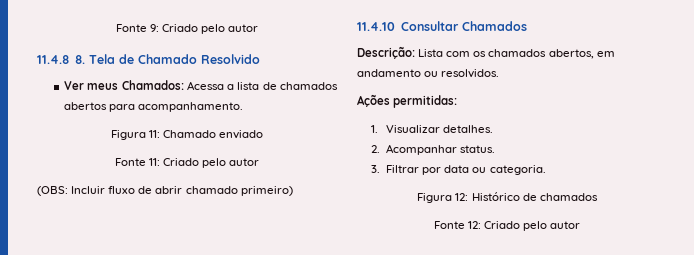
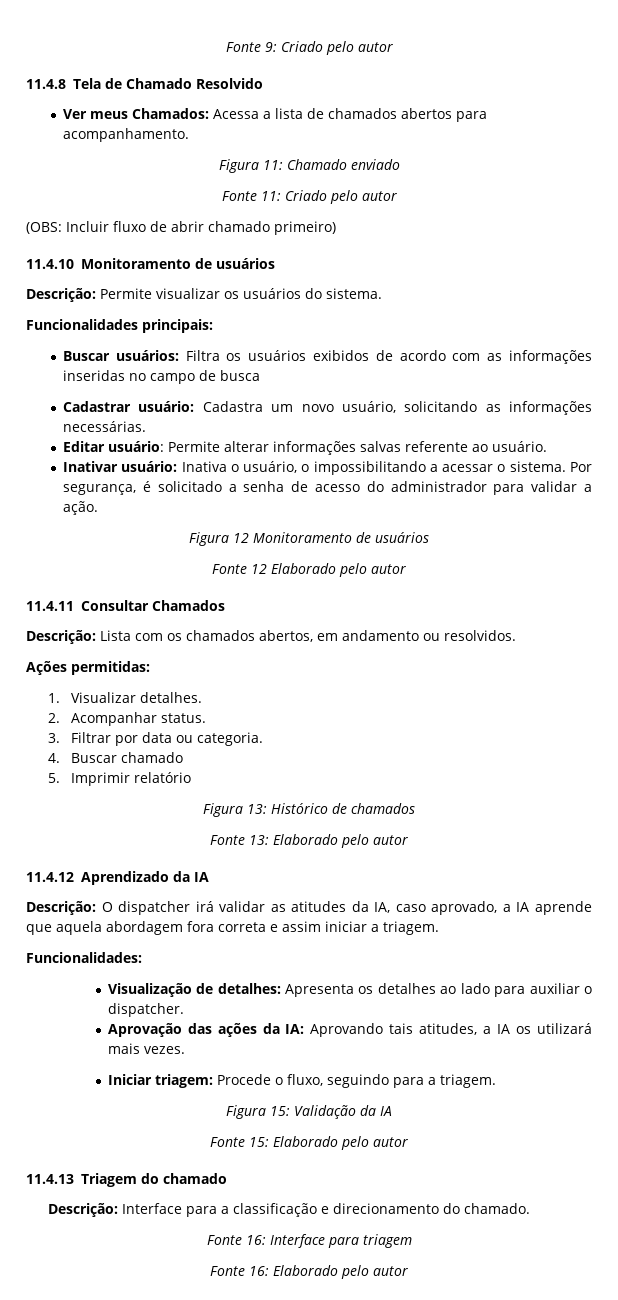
- 11.4.8 8. Tela de Chamado Resolvido
+ 11.4.8 Tela de Chamado Resolvido
- 11.4.10 Consultar Chamados
+ 11.4.10 Monitoramento de usuários
+ Descrição: Permite visualizar os usuários do sistema.
+ Funcionalidades principais:
+ Buscar usuários: Filtra os usuários exibidos de acordo com as informações inseridas no campo de busca
+ Cadastrar usuário: Cadastra um novo usuário, solicitando as informações necessárias.
+ Editar usuário: Permite alterar informações salvas referente ao usuário.
+ Inativar usuário: Inativa o usuário, o impossibilitando a acessar o sistema. Por segurança, é solicitado a senha de acesso do administrador para validar a ação.
+ Figura 12 Monitoramento de usuários
+ Fonte 12 Elaborado pelo autor
+ 11.4.11 Consultar Chamados
- Figura 12: Histórico de chamados
+ 4. Buscar chamado
+ 5. Imprimir relatório
+ Figura 13: Histórico de chamados
- Fonte 12: Criado pelo autor
+ Fonte 13: Elaborado pelo autor
+ 11.4.12 Aprendizado da IA
+ Descrição: O dispatcher irá validar as atitudes da IA, caso aprovado, a IA aprende que aquela abordagem fora correta e assim iniciar a triagem.
+ Funcionalidades:
+ Visualização de detalhes: Apresenta os detalhes ao lado para auxiliar o dispatcher.
+ Aprovação das ações da IA: Aprovando tais atitudes, a IA os utilizará mais vezes.
+ Iniciar triagem: Procede o fluxo, seguindo para a triagem.
+ Figura 15: Validação da IA
+ Fonte 15: Elaborado pelo autor
+ 11.4.13 Triagem do chamado
+ Descrição: Interface para a classificação e direcionamento do chamado.
+ Fonte 16: Interface para triagem
+ Fonte 16: Elaborado pelo autor

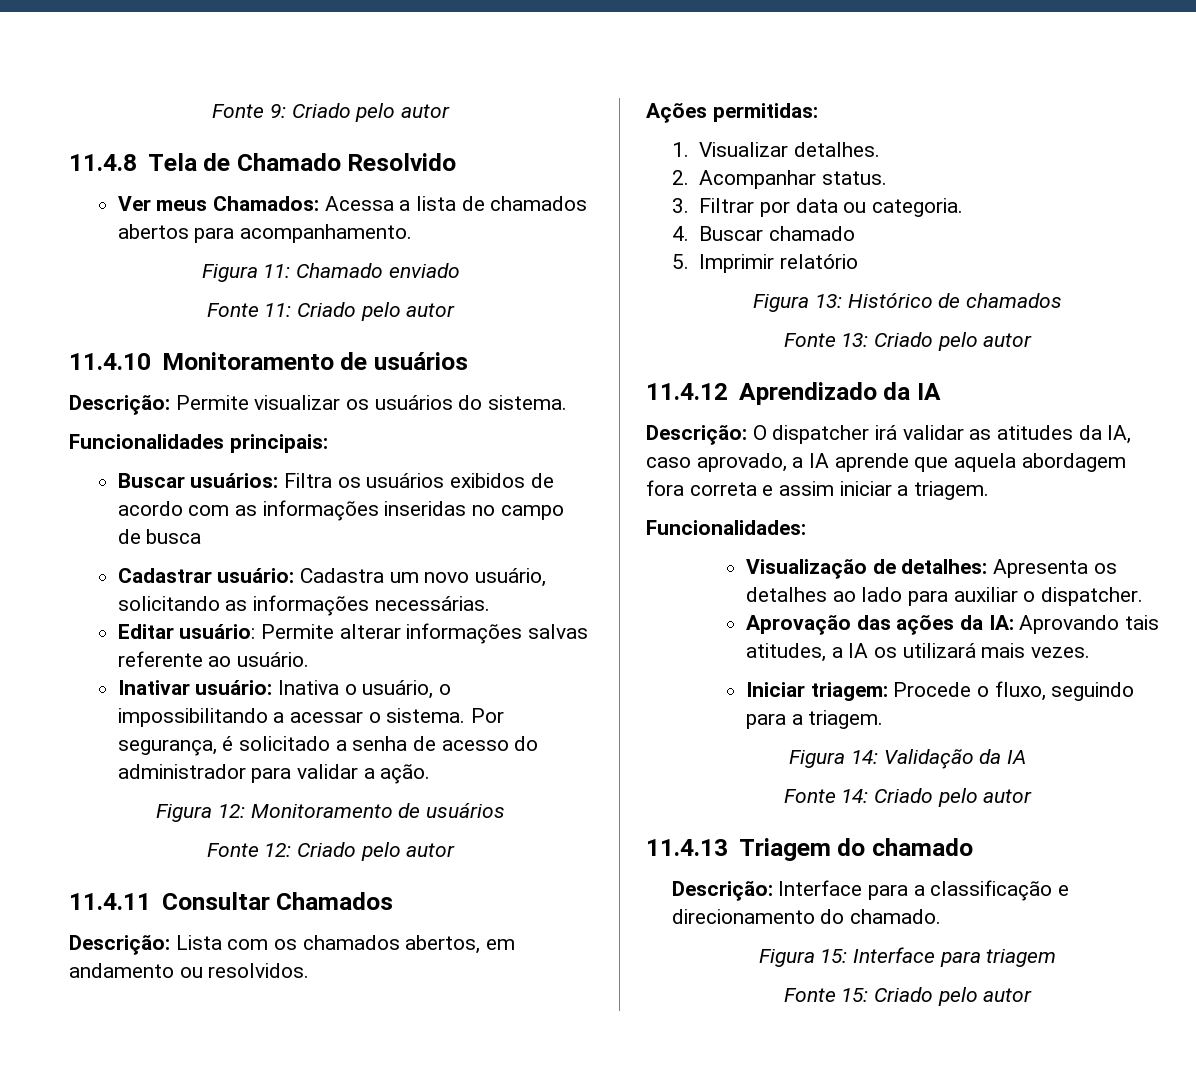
- (OBS: Incluir fluxo de abrir chamado primeiro)
- Figura 12 Monitoramento de usuários
+ Figura 12: Monitoramento de usuários
- Fonte 12 Elaborado pelo autor
+ Fonte 12: Criado pelo autor
- Fonte 13: Elaborado pelo autor
+ Fonte 13: Criado pelo autor
- Figura 15: Validação da IA
+ Figura 14: Validação da IA
- Fonte 15: Elaborado pelo autor
+ Fonte 14: Criado pelo autor
- Fonte 16: Interface para triagem
+ Figura 15: Interface para triagem
- Fonte 16: Elaborado pelo autor
+ Fonte 15: Criado pelo autor

